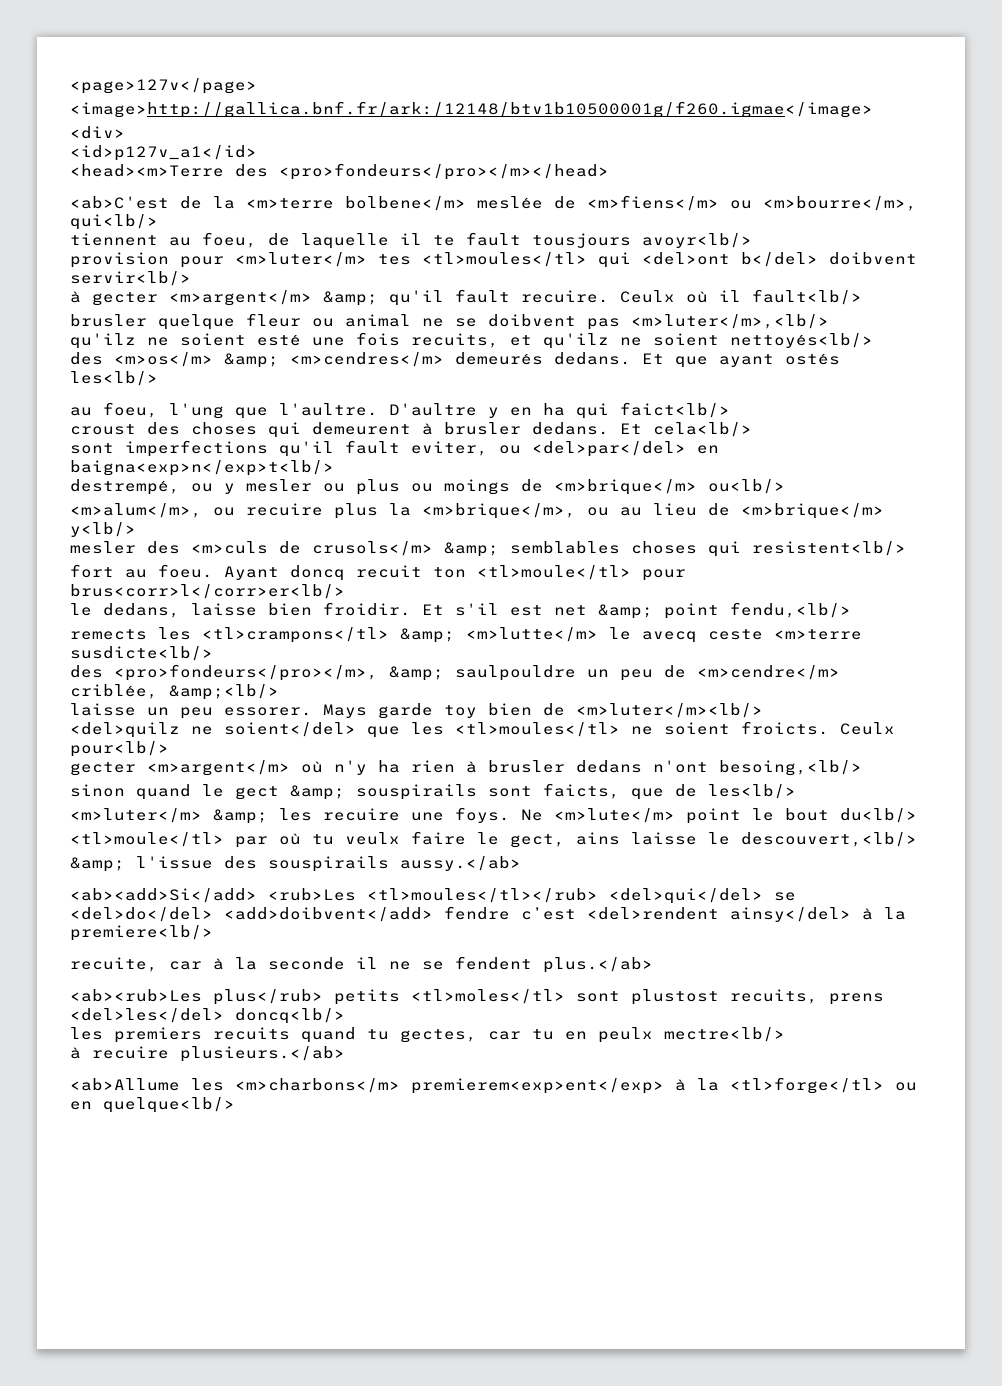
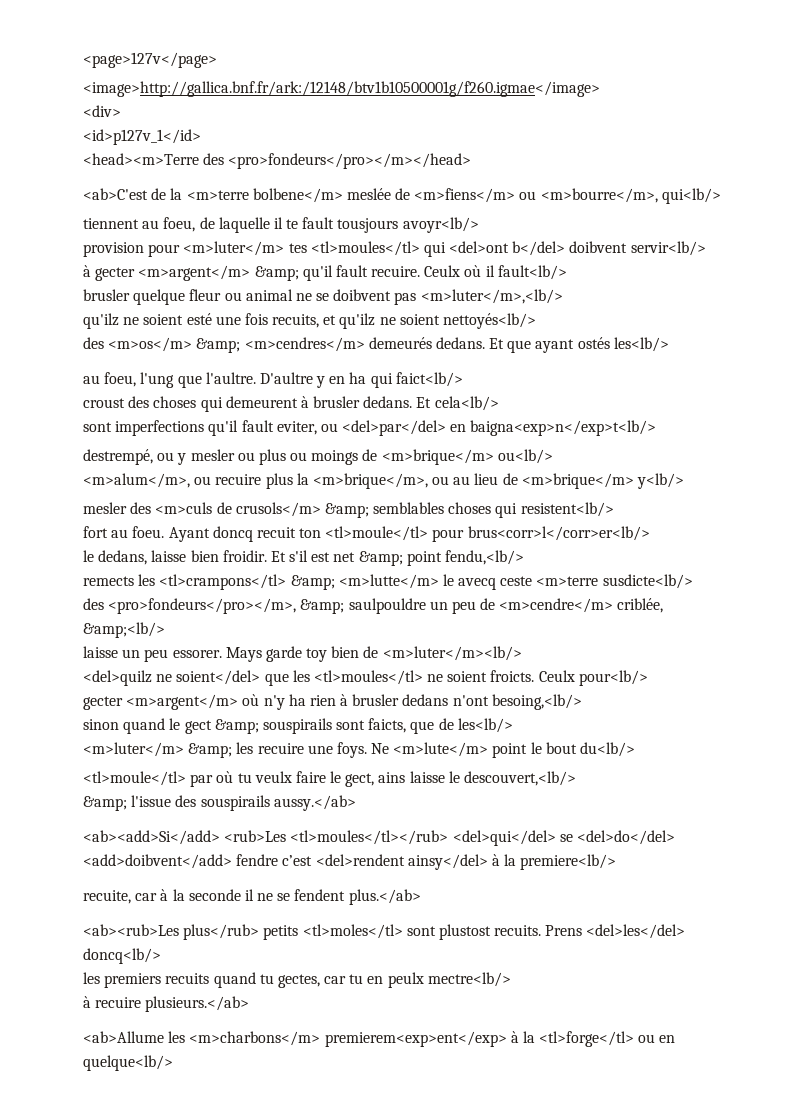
- <id>p127v_a1</id>
+ <id>p127v_1</id>
- <ab><rub>Les plus</rub> petits <tl>moles</tl> sont plustost recuits, prens <del>les</del> doncq<lb/>
+ <ab><rub>Les plus</rub> petits <tl>moles</tl> sont plustost recuits. Prens <del>les</del> doncq<lb/>

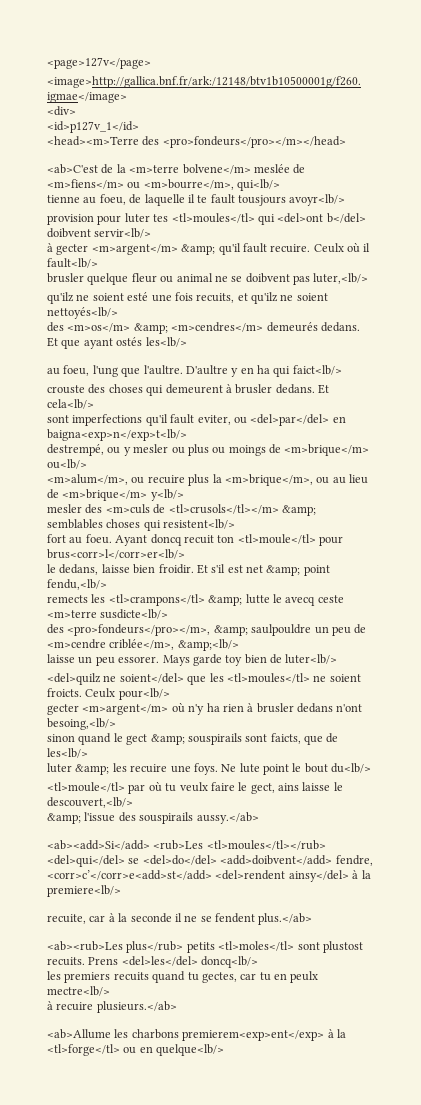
- <ab>C'est de la <m>terre bolbene</m> meslée de <m>fiens</m> ou <m>bourre</m>, qui<lb/>
+ <ab>C'est de la <m>terre bolvene</m> meslée de <m>fiens</m> ou <m>bourre</m>, qui<lb/>
- tiennent au foeu, de laquelle il te fault tousjours avoyr<lb/>
+ tienne au foeu, de laquelle il te fault tousjours avoyr<lb/>
- provision pour <m>luter</m> tes <tl>moules</tl> qui <del>ont b</del> doibvent servir<lb/>
+ provision pour luter tes <tl>moules</tl> qui <del>ont b</del> doibvent servir<lb/>
- brusler quelque fleur ou animal ne se doibvent pas <m>luter</m>,<lb/>
+ brusler quelque fleur ou animal ne se doibvent pas luter,<lb/>
- croust des choses qui demeurent à brusler dedans.
+ crouste des choses qui demeurent à brusler dedans.
- mesler des <m>culs de crusols</m> &amp; semblables choses qui resistent<lb/>
+ mesler des <m>culs de <tl>crusols</tl></m> &amp; semblables choses qui resistent<lb/>
- remects les <tl>crampons</tl> &amp; <m>lutte</m> le avecq ceste <m>terre susdicte<lb/>
+ remects les <tl>crampons</tl> &amp; lutte le avecq ceste <m>terre susdicte<lb/>
- des <pro>fondeurs</pro></m>, &amp; saulpouldre un peu de <m>cendre</m> criblée, &amp;<lb/>
+ des <pro>fondeurs</pro></m>, &amp; saulpouldre un peu de <m>cendre criblée</m>, &amp;<lb/>
- Mays garde toy bien de <m>luter</m><lb/>
+ Mays garde toy bien de luter<lb/>
- <m>luter</m> &amp; les recuire une foys.
+ luter &amp; les recuire une foys.
- Ne <m>lute</m> point le bout du<lb/>
+ Ne lute point le bout du<lb/>
- <ab><add>Si</add> <rub>Les <tl>moules</tl></rub> <del>qui</del> se <del>do</del> <add>doibvent</add> fendre c’est <del>rendent ainsy</del> à la premiere<lb/>
+ <ab><add>Si</add> <rub>Les <tl>moules</tl></rub> <del>qui</del> se <del>do</del> <add>doibvent</add> fendre, <corr>c’</corr>e<add>st</add> <del>rendent ainsy</del> à la premiere<lb/>
- <ab>Allume les <m>charbons</m> premierem<exp>ent</exp> à la <tl>forge</tl> ou en quelque<lb/>
+ <ab>Allume les charbons premierem<exp>ent</exp> à la <tl>forge</tl> ou en quelque<lb/>

